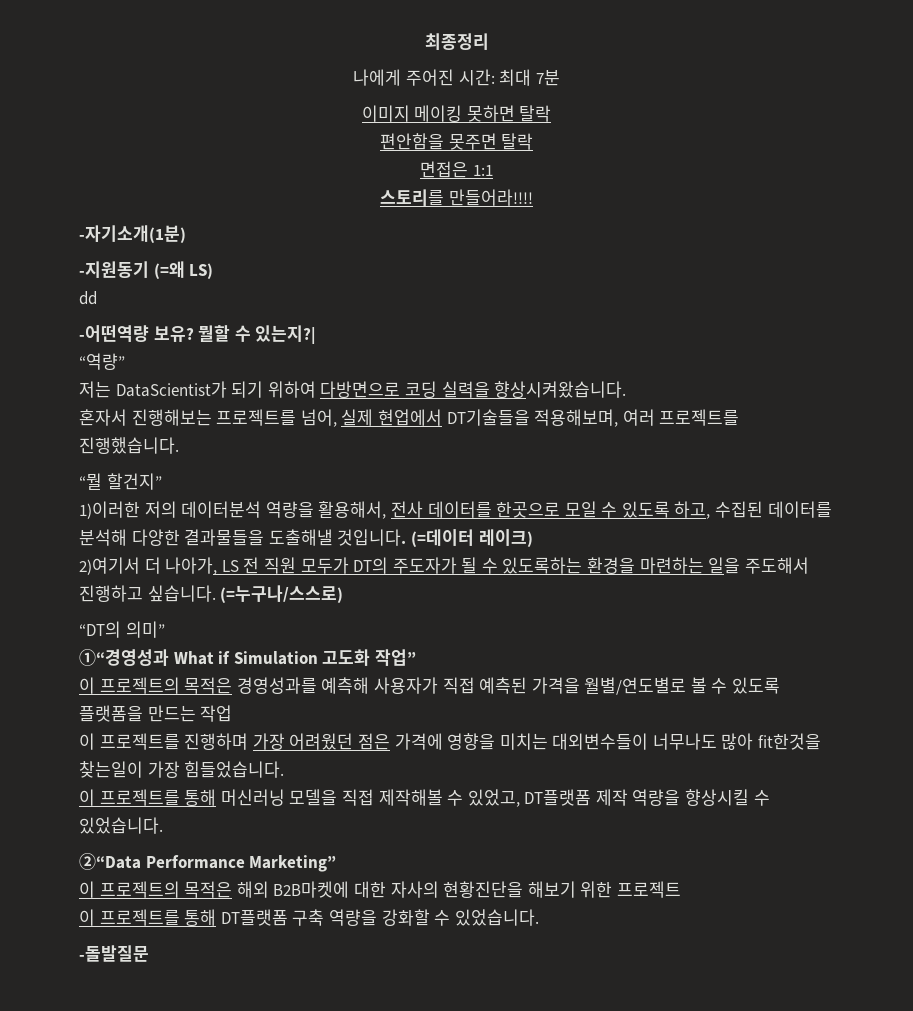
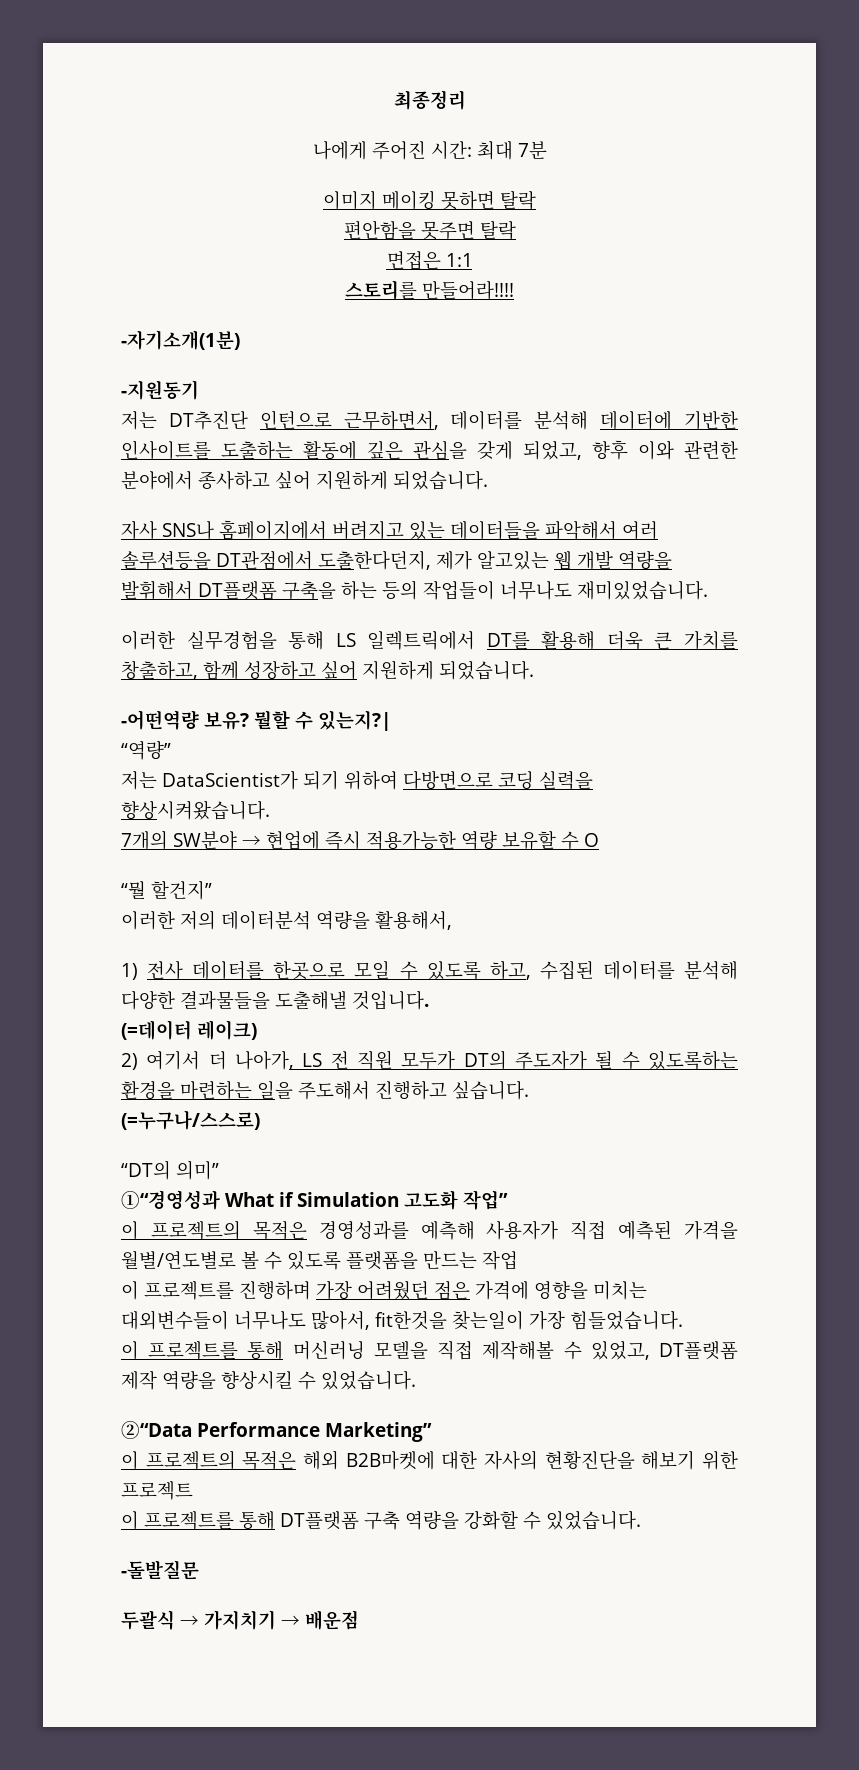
- -지원동기 (=왜 LS)
- dd
+ -지원동기
+ 저는 DT추진단 인턴으로 근무하면서, 데이터를 분석해 데이터에 기반한 인사이트를 도출하는 활동에 깊은 관심을 갖게 되었고, 향후 이와 관련한 분야에서 종사하고 싶어 지원하게 되었습니다.
+ 자사 SNS나 홈페이지에서 버려지고 있는 데이터들을 파악해서 여러 솔루션등을 DT관점에서 도출한다던지, 제가 알고있는 웹 개발 역량을 발휘해서 DT플랫폼 구축을 하는 등의 작업들이 너무나도 재미있었습니다.
+ 이러한 실무경험을 통해 LS 일렉트릭에서 DT를 활용해 더욱 큰 가치를 창출하고, 함께 성장하고 싶어 지원하게 되었습니다.
- 혼자서 진행해보는 프로젝트를 넘어, 실제 현업에서 DT기술들을 적용해보며, 여러 프로젝트를 진행했습니다.
+ 7개의 SW분야 → 현업에 즉시 적용가능한 역량 보유할 수 O
- 1)이러한 저의 데이터분석 역량을 활용해서, 전사 데이터를 한곳으로 모일 수 있도록 하고, 수집된 데이터를 분석해 다양한 결과물들을 도출해낼 것입니다. (=데이터 레이크)
+ 이러한 저의 데이터분석 역량을 활용해서,
+ 1) 전사 데이터를 한곳으로 모일 수 있도록 하고, 수집된 데이터를 분석해 다양한 결과물들을 도출해낼 것입니다.
+ (=데이터 레이크)
- 2)여기서 더 나아가, LS 전 직원 모두가 DT의 주도자가 될 수 있도록하는 환경을 마련하는 일을 주도해서 진행하고 싶습니다. (=누구나/스스로)
+ 2) 여기서 더 나아가, LS 전 직원 모두가 DT의 주도자가 될 수 있도록하는 환경을 마련하는 일을 주도해서 진행하고 싶습니다.
+ (=누구나/스스로)
- 이 프로젝트를 진행하며 가장 어려웠던 점은 가격에 영향을 미치는 대외변수들이 너무나도 많아 fit한것을 찾는일이 가장 힘들었습니다.
+ 이 프로젝트를 진행하며 가장 어려웠던 점은 가격에 영향을 미치는 대외변수들이 너무나도 많아서, fit한것을 찾는일이 가장 힘들었습니다.
+ 두괄식 → 가지치기 → 배운점

